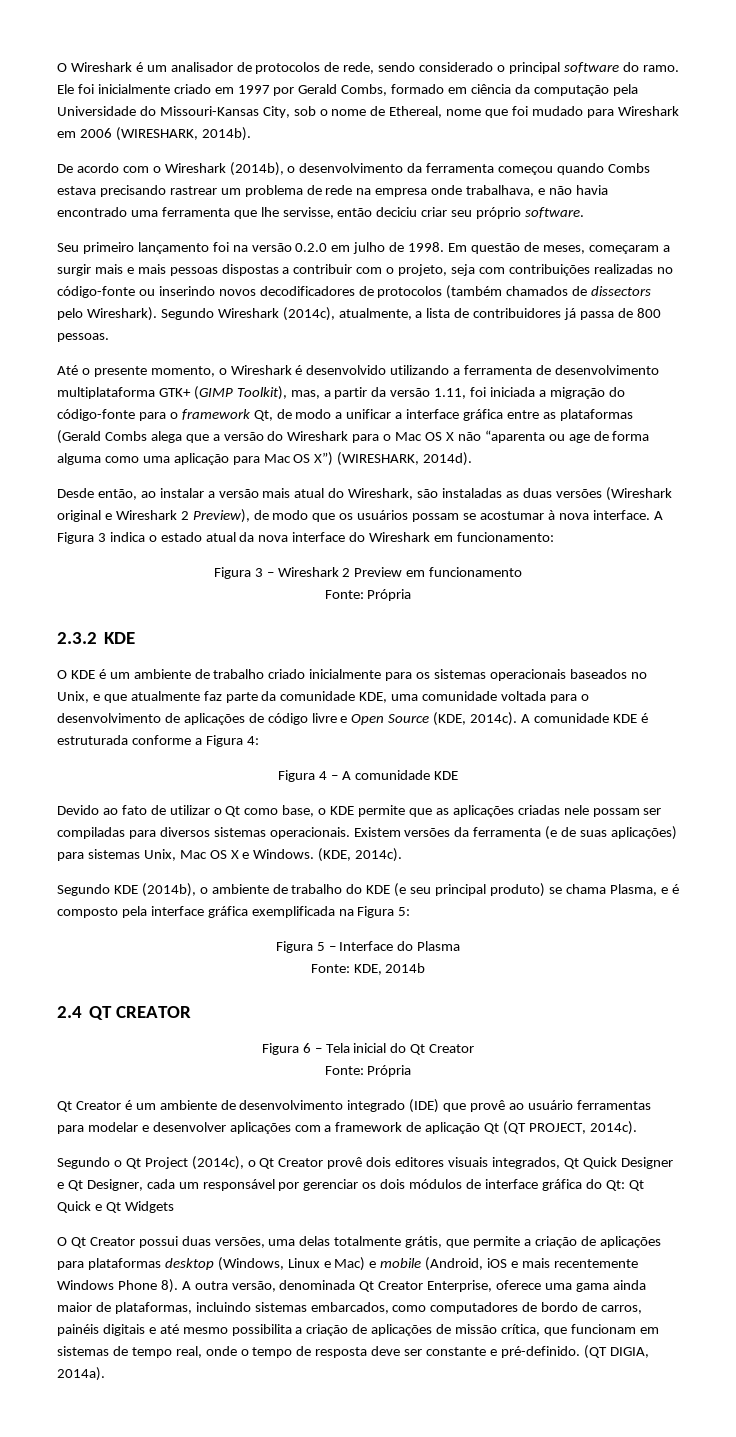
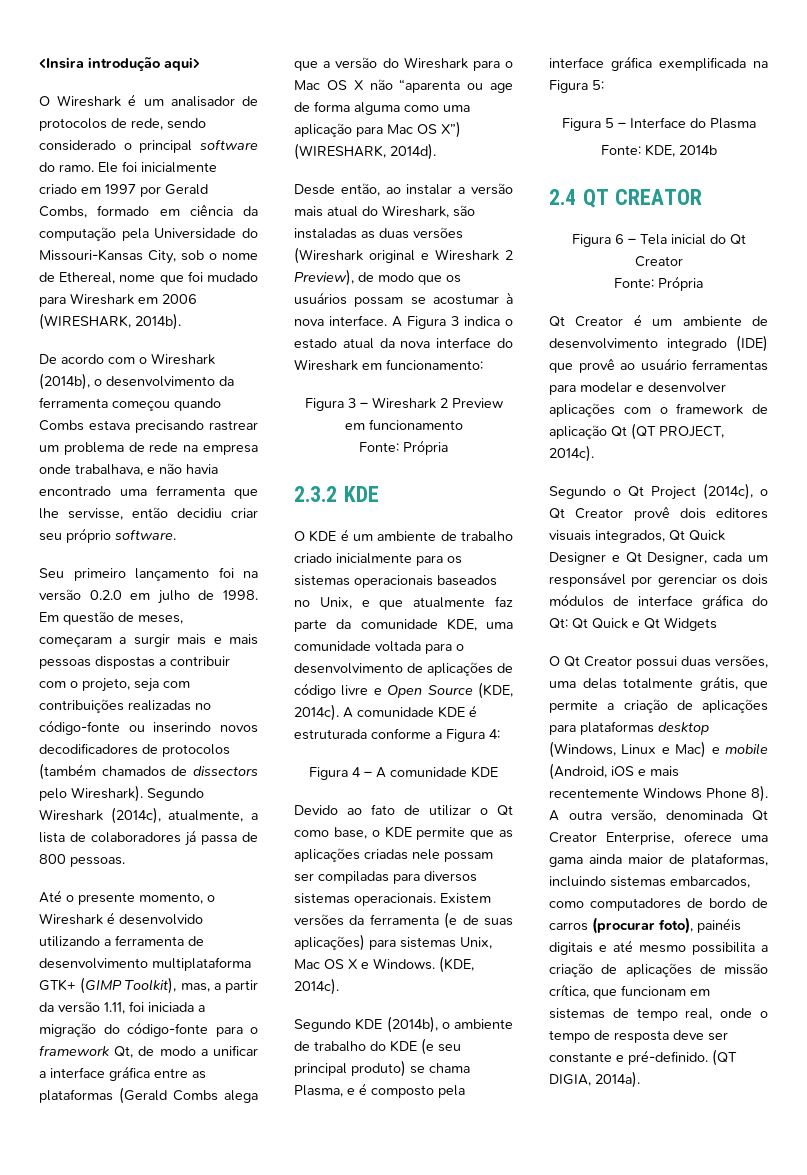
+ <Insira introdução aqui>
- De acordo com o Wireshark (2014b), o desenvolvimento da ferramenta começou quando Combs estava precisando rastrear um problema de rede na empresa onde trabalhava, e não havia encontrado uma ferramenta que lhe servisse, então deciciu criar seu próprio software.
+ De acordo com o Wireshark (2014b), o desenvolvimento da ferramenta começou quando Combs estava precisando rastrear um problema de rede na empresa onde trabalhava, e não havia encontrado uma ferramenta que lhe servisse, então decidiu criar seu próprio software.
- Segundo Wireshark (2014c), atualmente, a lista de contribuidores já passa de 800 pessoas.
+ Segundo Wireshark (2014c), atualmente, a lista de colaboradores já passa de 800 pessoas.
- Qt Creator é um ambiente de desenvolvimento integrado (IDE) que provê ao usuário ferramentas para modelar e desenvolver aplicações com a framework de aplicação Qt (QT PROJECT, 2014c).
+ Qt Creator é um ambiente de desenvolvimento integrado (IDE) que provê ao usuário ferramentas para modelar e desenvolver aplicações com o framework de aplicação Qt (QT PROJECT, 2014c).
- A outra versão, denominada Qt Creator Enterprise, oferece uma gama ainda maior de plataformas, incluindo sistemas embarcados, como computadores de bordo de carros, painéis digitais e até mesmo possibilita a criação de aplicações de missão crítica, que funcionam em sistemas de tempo real, onde o tempo de resposta deve ser constante e pré-definido.
+ A outra versão, denominada Qt Creator Enterprise, oferece uma gama ainda maior de plataformas, incluindo sistemas embarcados, como computadores de bordo de carros (procurar foto), painéis digitais e até mesmo possibilita a criação de aplicações de missão crítica, que funcionam em sistemas de tempo real, onde o tempo de resposta deve ser constante e pré-definido.

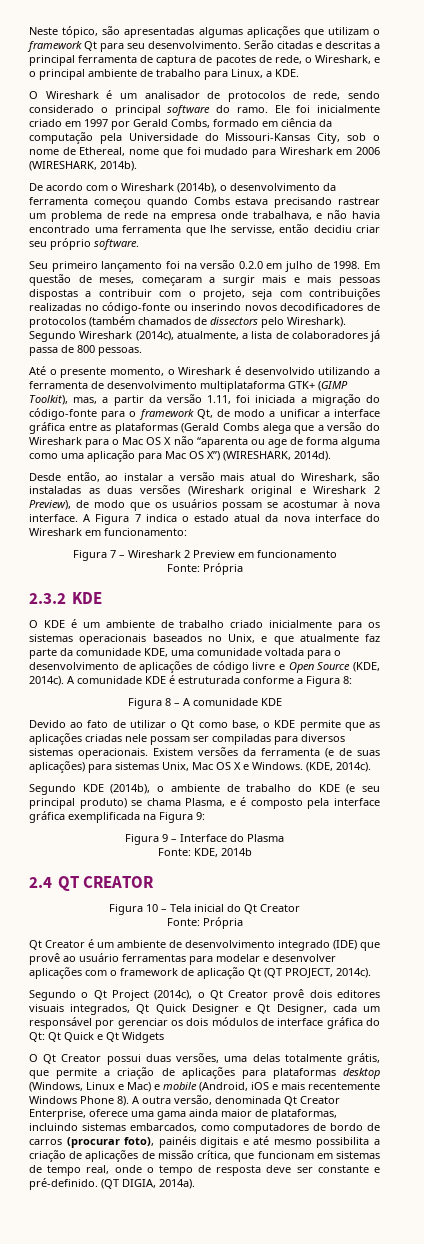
- <Insira introdução aqui>
+ Neste tópico, são apresentadas algumas aplicações que utilizam o framework Qt para seu desenvolvimento. Serão citadas e descritas a principal ferramenta de captura de pacotes de rede, o Wireshark, e o principal ambiente de trabalho para Linux, a KDE.
- A Figura 3 indica o estado atual da nova interface do Wireshark em funcionamento:
+ A Figura 7 indica o estado atual da nova interface do Wireshark em funcionamento:
- Figura 3 – Wireshark 2 Preview em funcionamento
+ Figura 7 – Wireshark 2 Preview em funcionamento
- A comunidade KDE é estruturada conforme a Figura 4:
- Figura 4 – A comunidade KDE
+ A comunidade KDE é estruturada conforme a Figura 8:
+ Figura 8 – A comunidade KDE
- Segundo KDE (2014b), o ambiente de trabalho do KDE (e seu principal produto) se chama Plasma, e é composto pela interface gráfica exemplificada na Figura 5:
- Figura 5 – Interface do Plasma
+ Segundo KDE (2014b), o ambiente de trabalho do KDE (e seu principal produto) se chama Plasma, e é composto pela interface gráfica exemplificada na Figura 9:
+ Figura 9 – Interface do Plasma
- Figura 6 – Tela inicial do Qt Creator
+ Figura 10 – Tela inicial do Qt Creator

